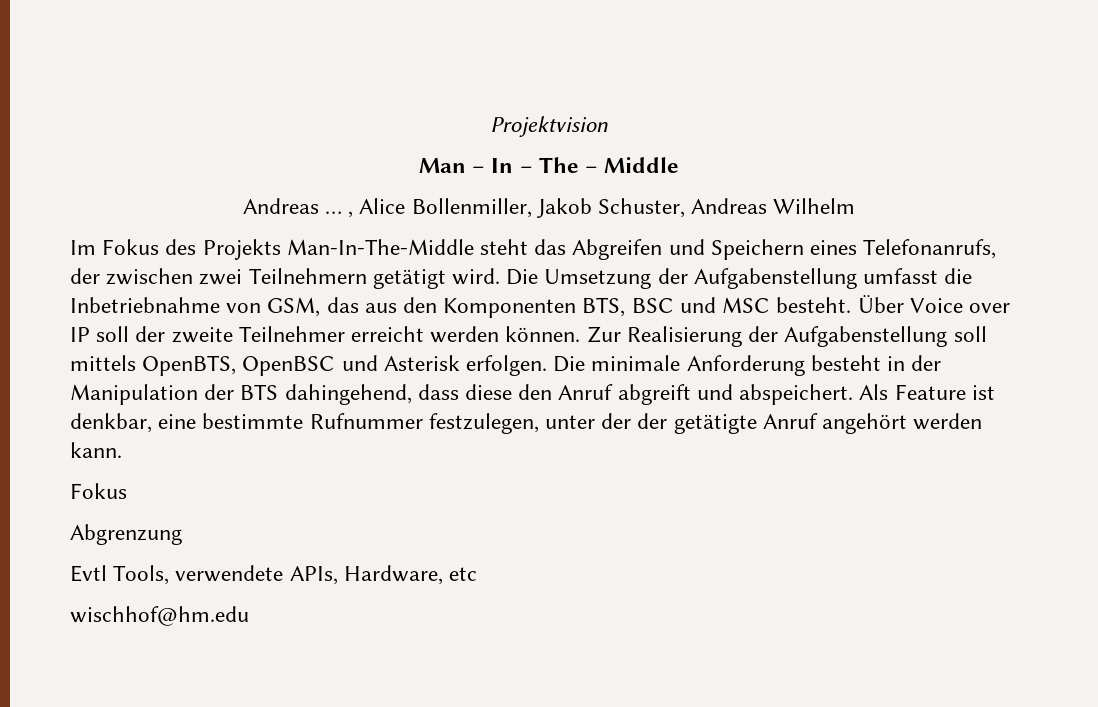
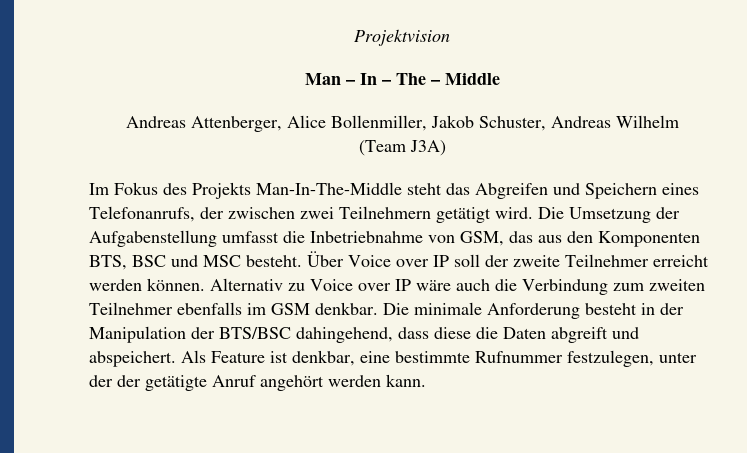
- Andreas … , Alice Bollenmiller, Jakob Schuster, Andreas Wilhelm
+ Andreas Attenberger, Alice Bollenmiller, Jakob Schuster, Andreas Wilhelm
+ (Team J3A)
- Zur Realisierung der Aufgabenstellung soll mittels OpenBTS, OpenBSC und Asterisk erfolgen.
+ Alternativ zu Voice over IP wäre auch die Verbindung zum zweiten Teilnehmer ebenfalls im GSM denkbar.
- Die minimale Anforderung besteht in der Manipulation der BTS dahingehend, dass diese den Anruf abgreift und abspeichert.
+ Die minimale Anforderung besteht in der Manipulation der BTS/BSC dahingehend, dass diese die Daten abgreift und abspeichert.
  Als Feature ist denkbar, eine bestimmte Rufnummer festzulegen, unter der der getätigte Anruf angehört werden kann.
- Fokus
- Abgrenzung
- Evtl Tools, verwendete APIs, Hardware, etc
- wischhof@hm.edu

